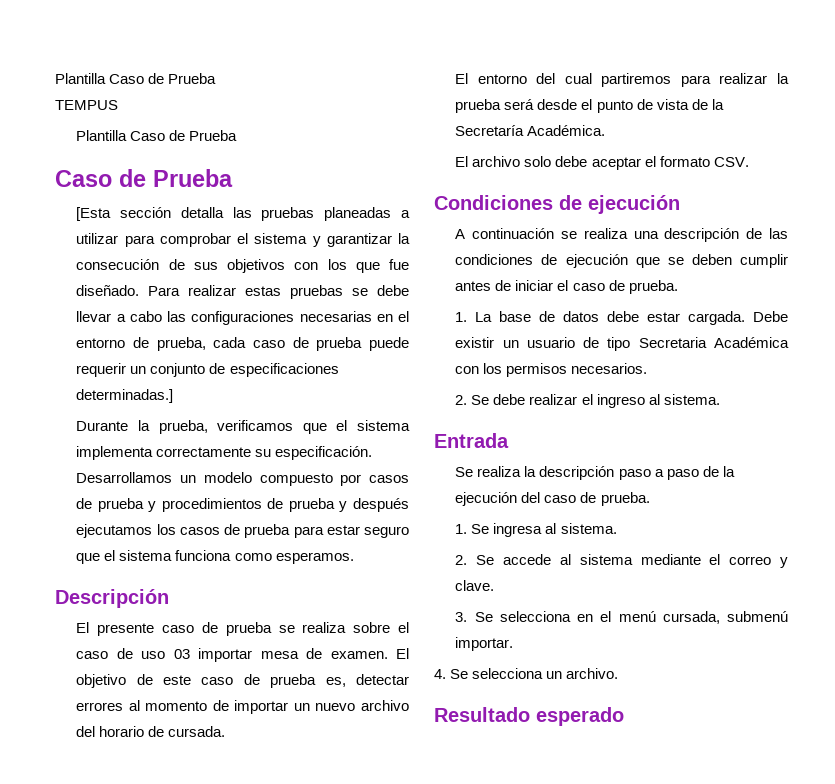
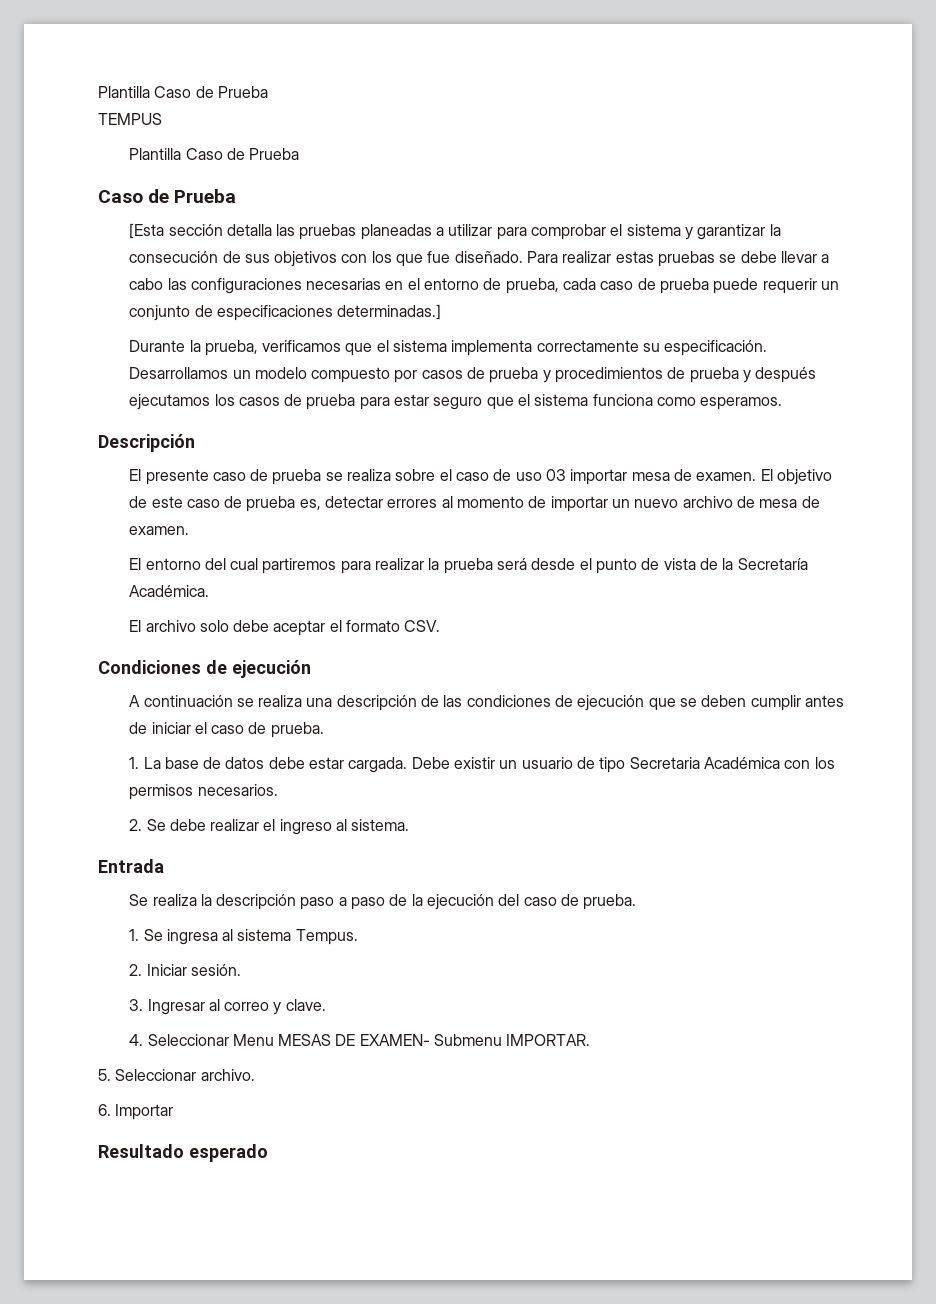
- El objetivo de este caso de prueba es, detectar errores al momento de importar un nuevo archivo del horario de cursada.
+ El objetivo de este caso de prueba es, detectar errores al momento de importar un nuevo archivo de mesa de examen.
- 1. Se ingresa al sistema.
- 2. Se accede al sistema mediante el correo y clave.
- 3. Se selecciona en el menú cursada, submenú importar.
- 4. Se selecciona un archivo.
+ 1. Se ingresa al sistema Tempus.
+ 2. Iniciar sesión.
+ 3. Ingresar al correo y clave.
+ 4. Seleccionar Menu MESAS DE EXAMEN- Submenu IMPORTAR.
+ 5. Seleccionar archivo.
+ 6. Importar

